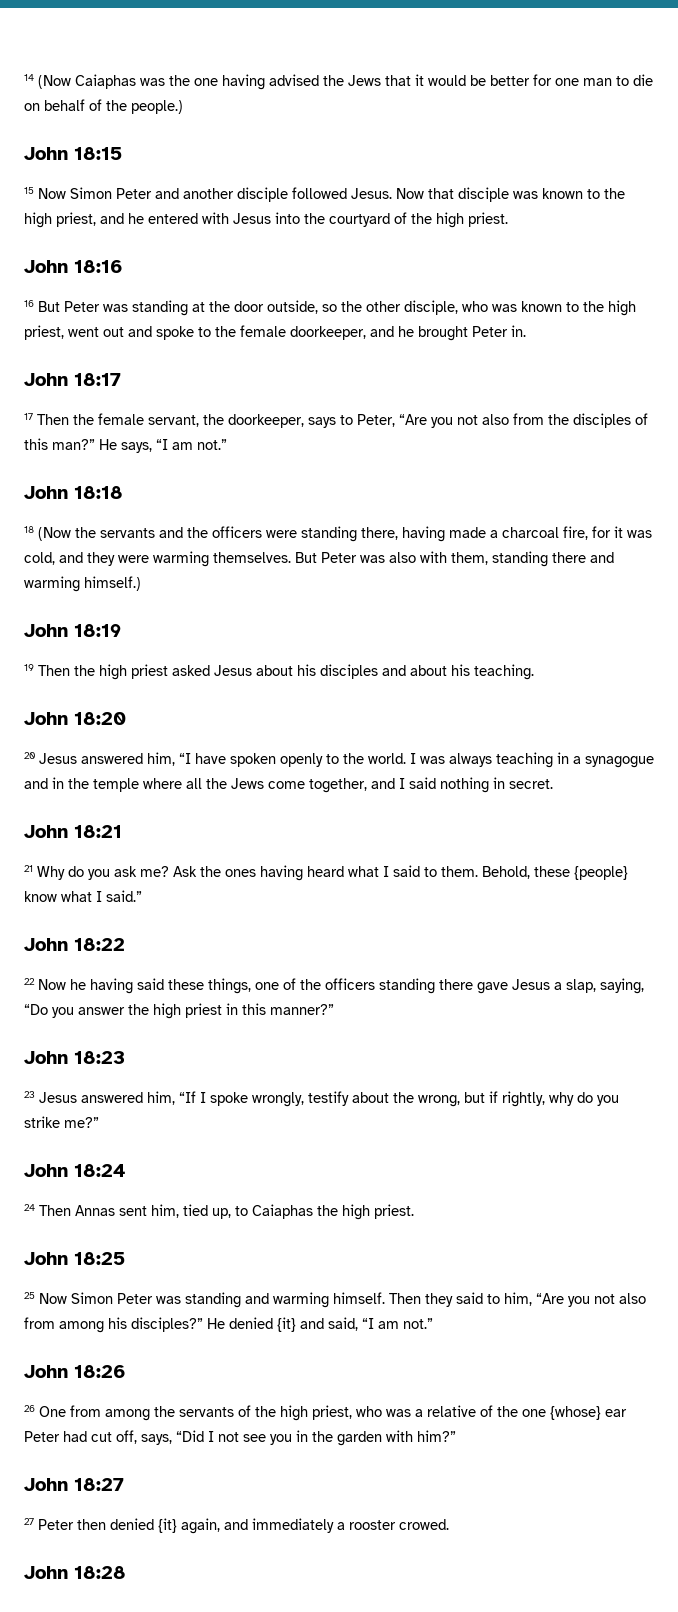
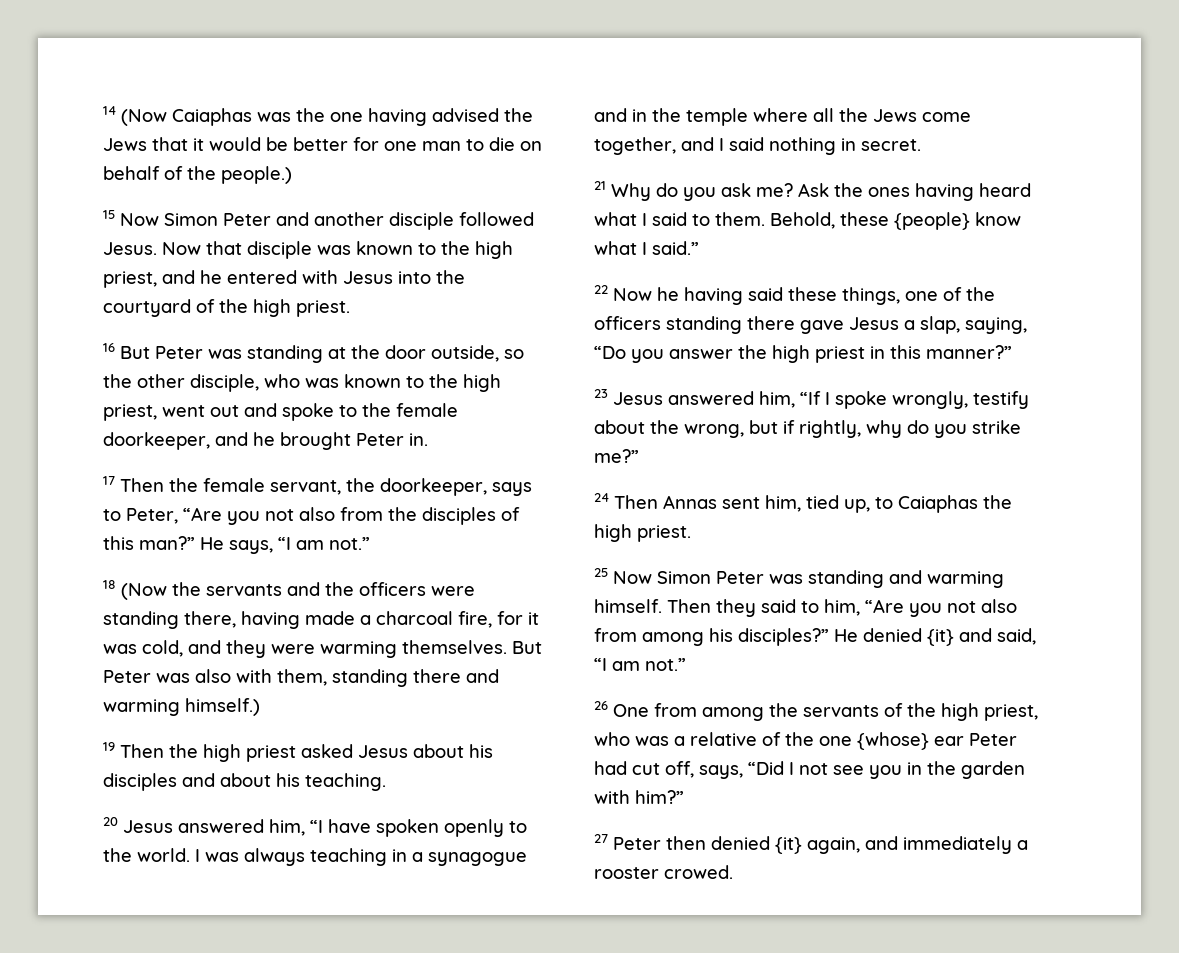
- John 18:15
- John 18:16
- John 18:17
- John 18:18
- John 18:19
- John 18:20
- John 18:21
- John 18:22
- John 18:23
- John 18:24
- John 18:25
- John 18:26
- John 18:27
- John 18:28

